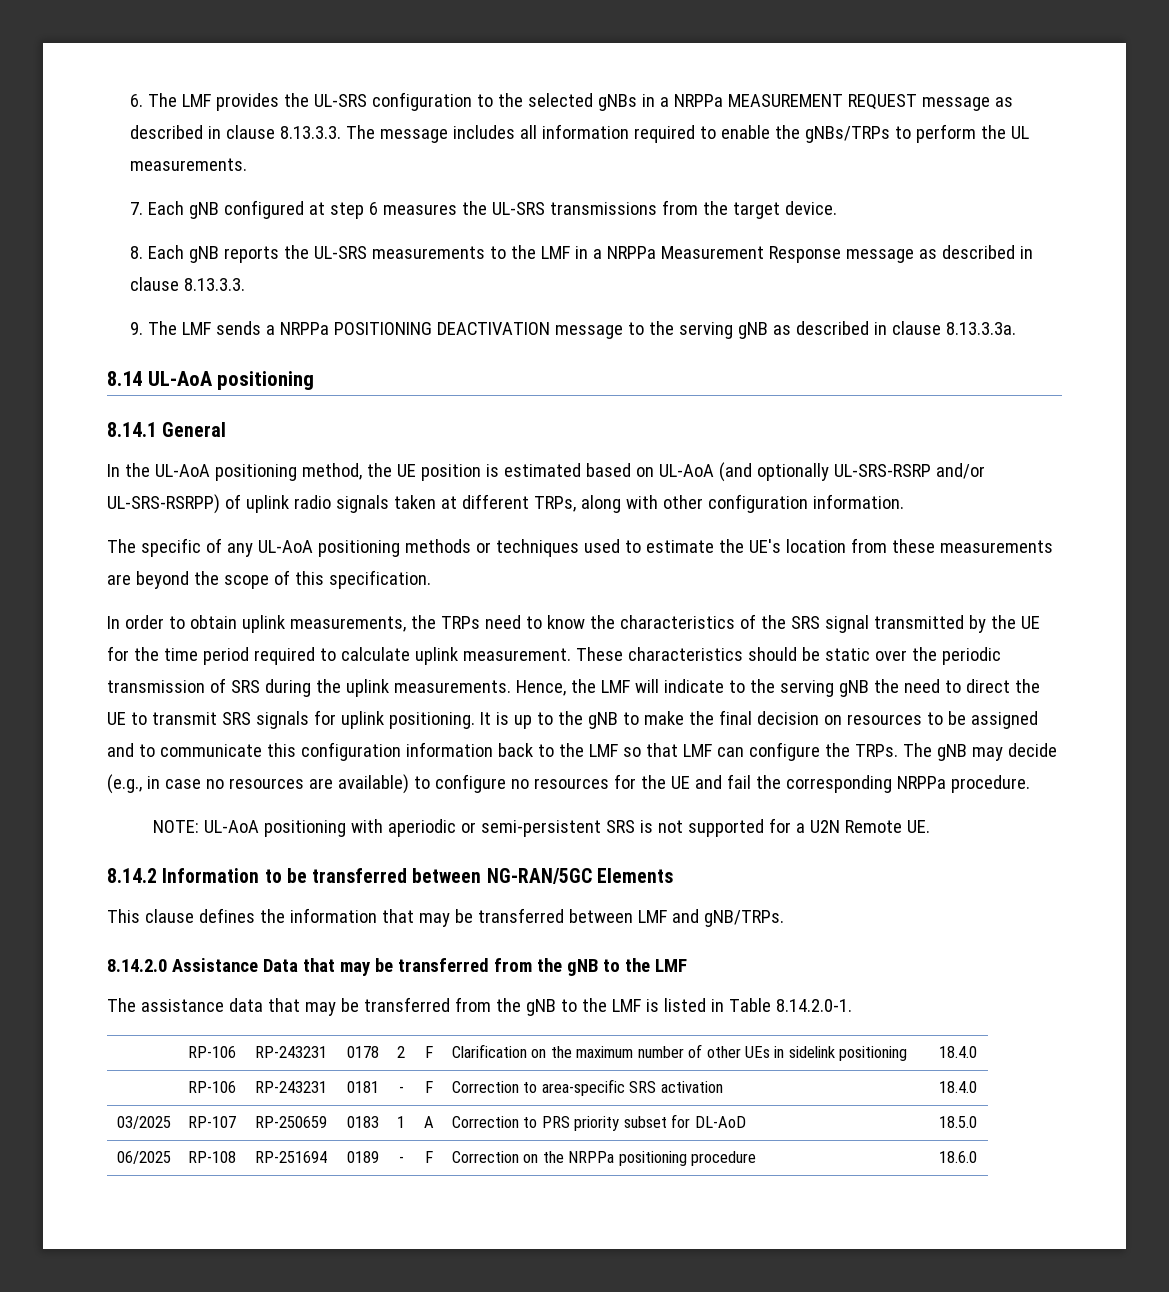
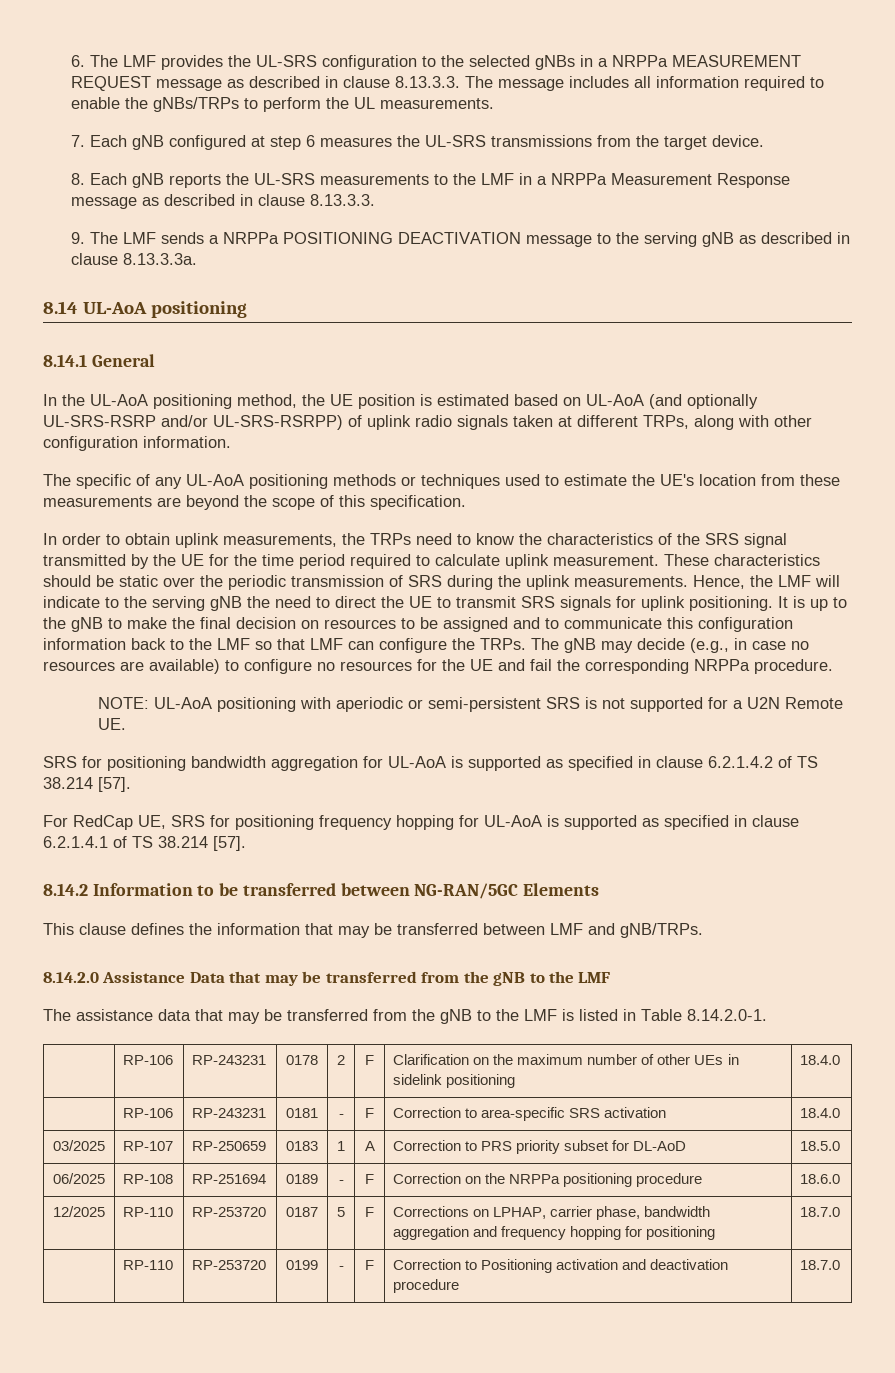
+ SRS for positioning bandwidth aggregation for UL-AoA is supported as specified in clause 6.2.1.4.2 of TS 38.214 [57].
+ For RedCap UE, SRS for positioning frequency hopping for UL-AoA is supported as specified in clause 6.2.1.4.1 of TS 38.214 [57].
+ 12/2025 | RP-110 | RP-253720 | 0187 | 5 | F | Corrections on LPHAP, carrier phase, bandwidth aggregation and frequency hopping for positioning | 18.7.0
+ | RP-110 | RP-253720 | 0199 | - | F | Correction to Positioning activation and deactivation procedure | 18.7.0

